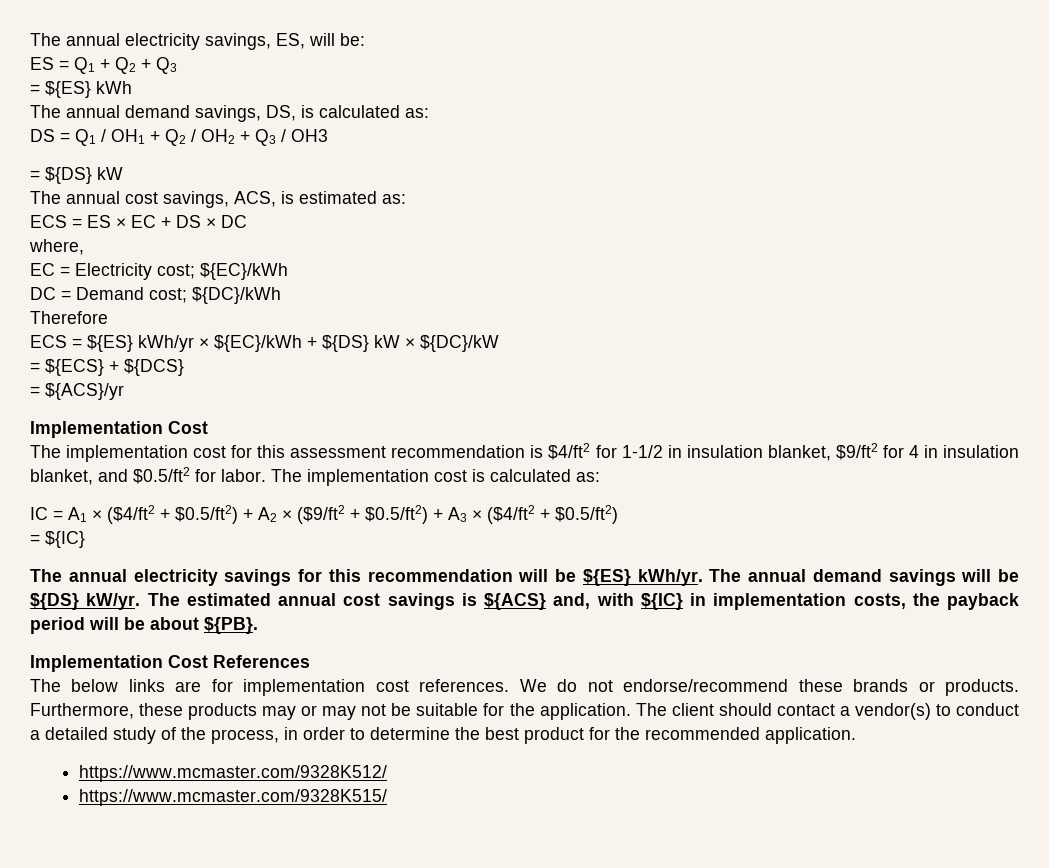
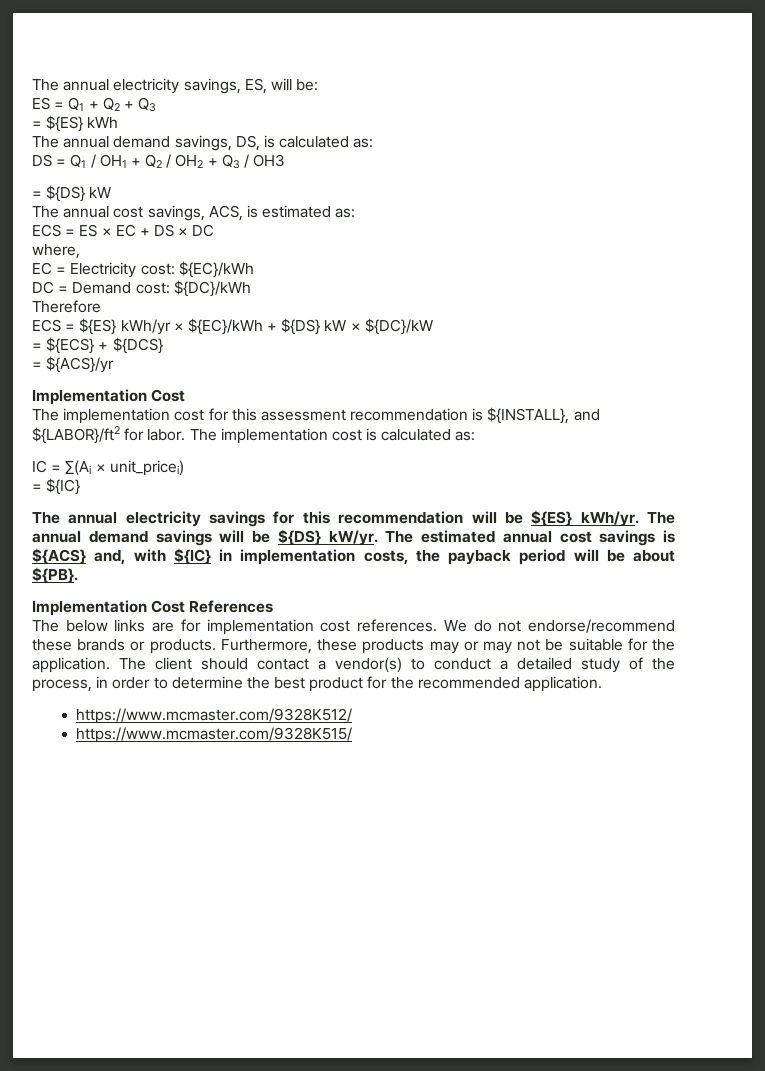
- EC = Electricity cost; ${EC}/kWh
+ EC = Electricity cost: ${EC}/kWh
- DC = Demand cost; ${DC}/kWh
+ DC = Demand cost: ${DC}/kWh
- The implementation cost for this assessment recommendation is $4/ft2 for 1-1/2 in insulation blanket, $9/ft2 for 4 in insulation blanket, and $0.5/ft2 for labor.
+ The implementation cost for this assessment recommendation is ${INSTALL}, and ${LABOR}/ft2 for labor.
- IC = A1 × ($4/ft2 + $0.5/ft2) + A2 × ($9/ft2 + $0.5/ft2) + A3 × ($4/ft2 + $0.5/ft2)
+ IC = ∑(Ai × unit_pricei)

